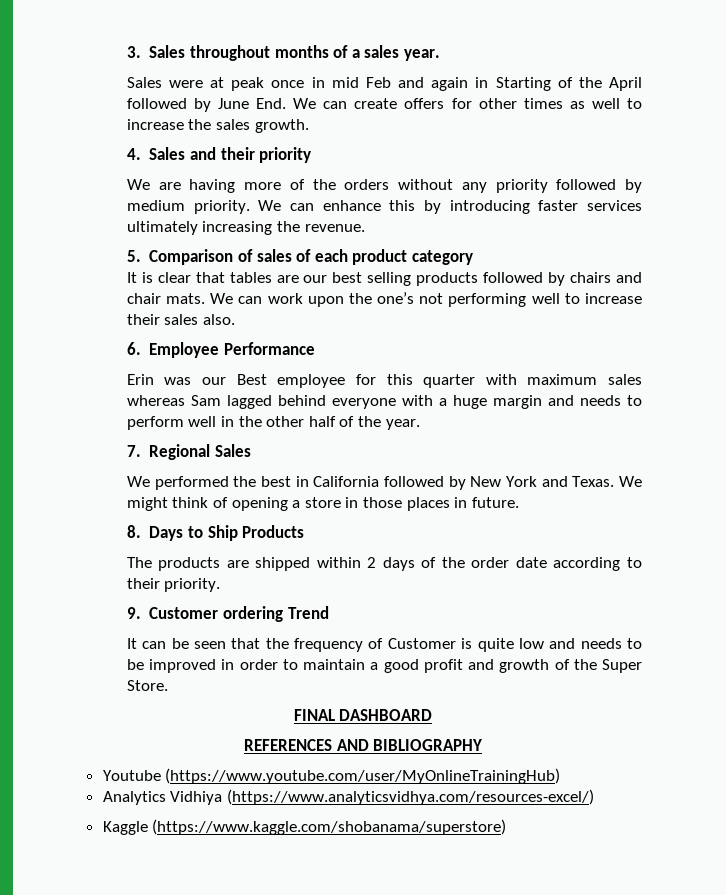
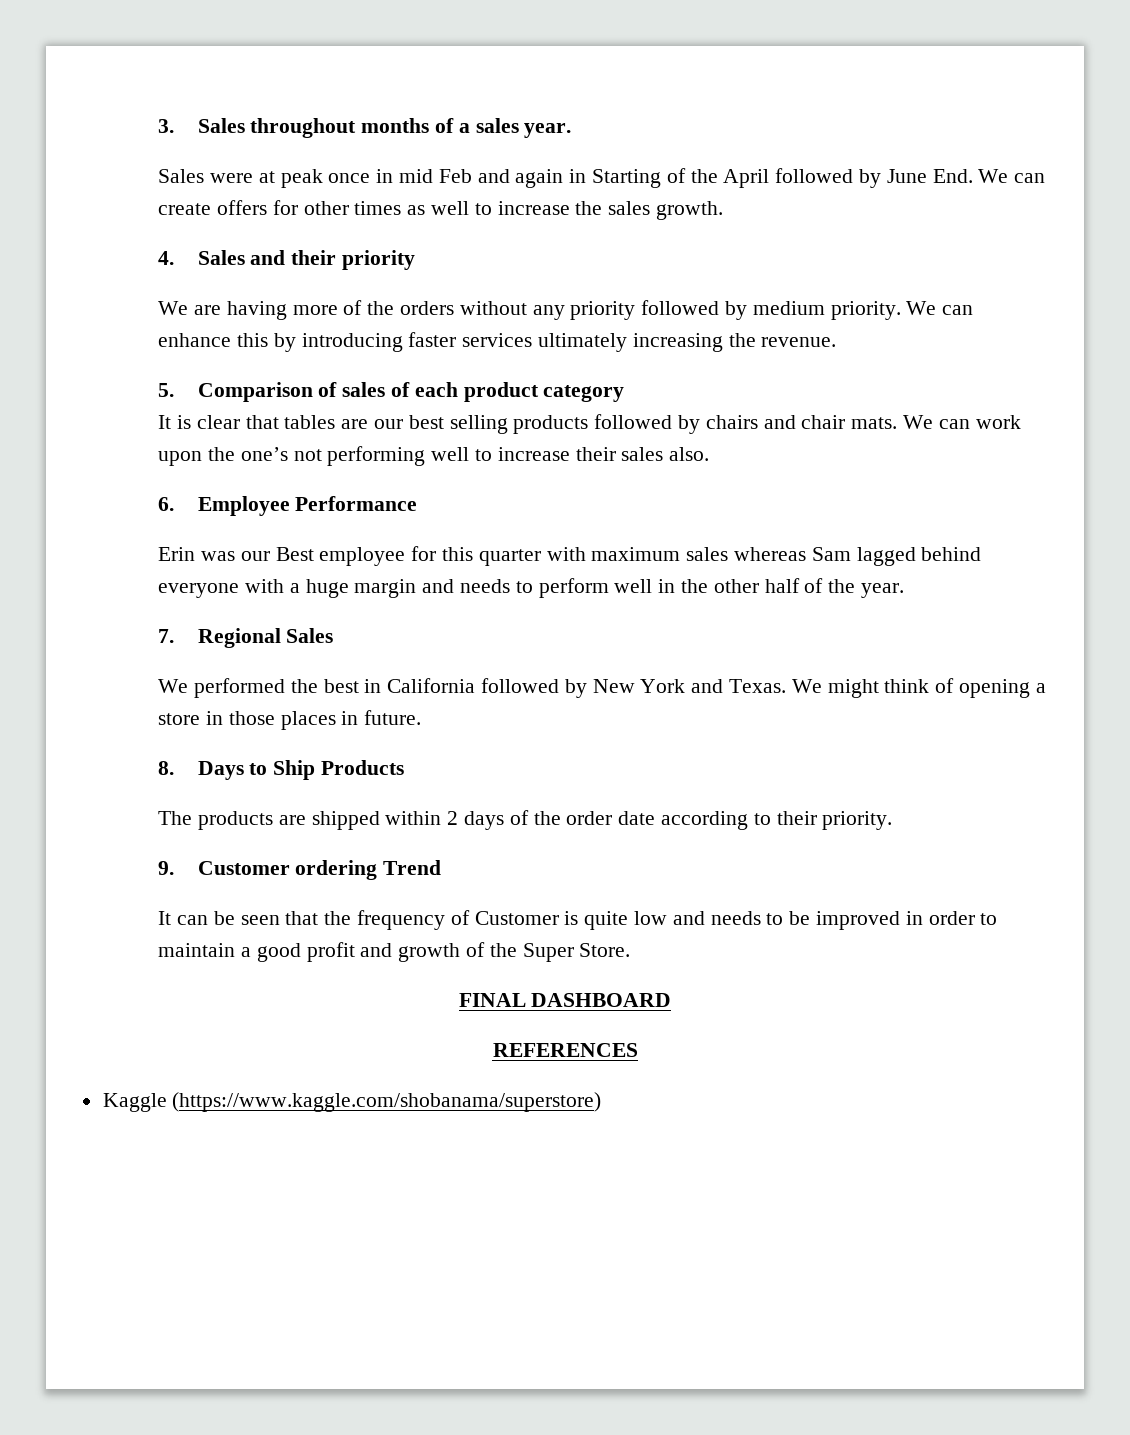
- REFERENCES AND BIBLIOGRAPHY
- Youtube (https://www.youtube.com/user/MyOnlineTrainingHub)
- Analytics Vidhiya (https://www.analyticsvidhya.com/resources-excel/)
+ REFERENCES

